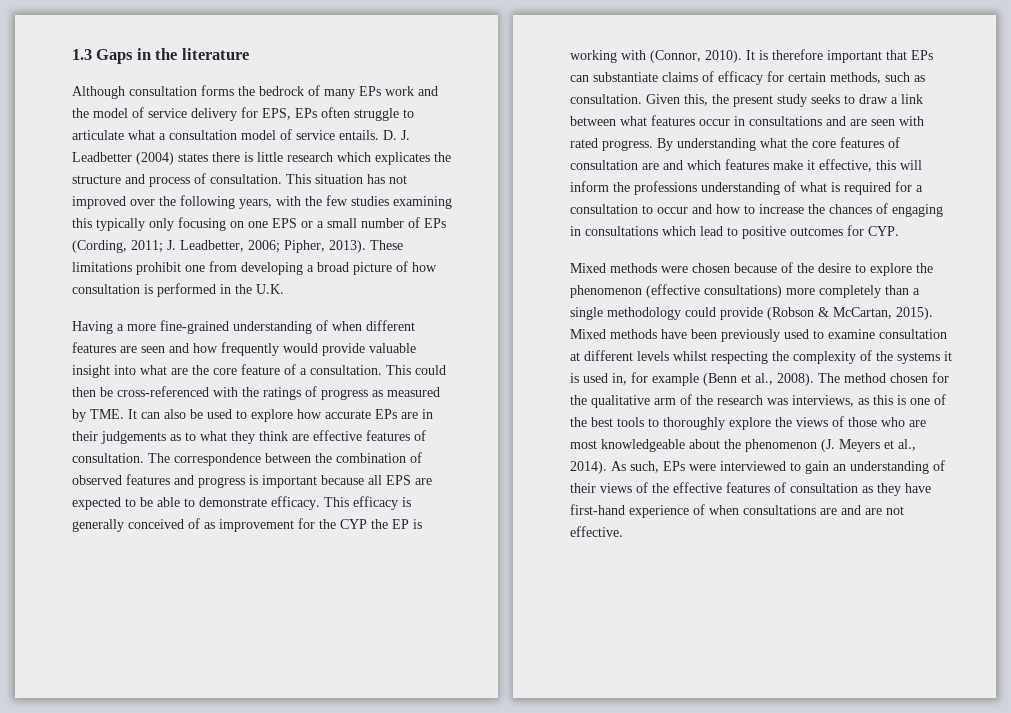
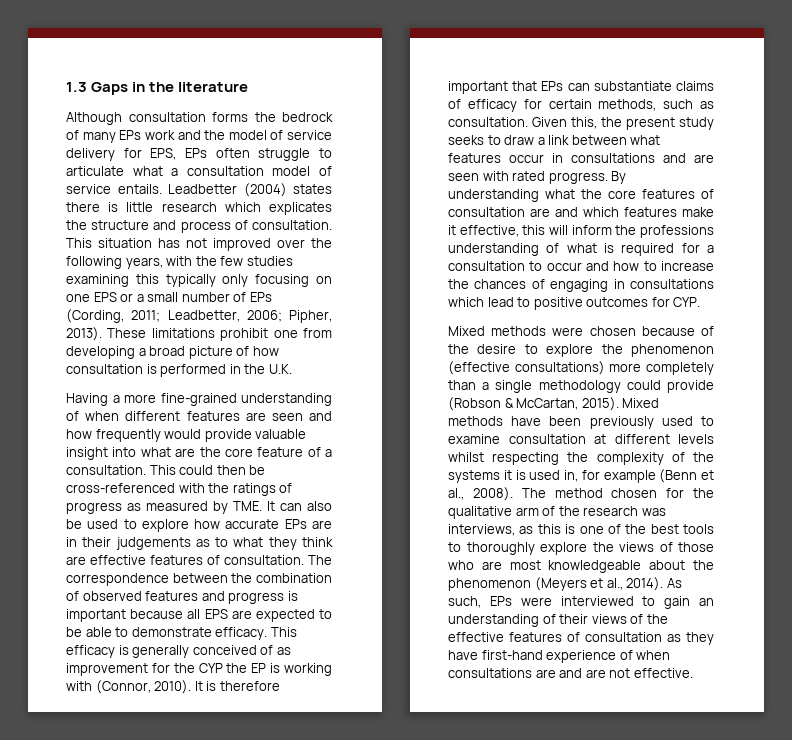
- D. J. Leadbetter (2004) states there is little research which explicates the structure and process of consultation.
+ Leadbetter (2004) states there is little research which explicates the structure and process of consultation.
- This situation has not improved over the following years, with the few studies examining this typically only focusing on one EPS or a small number of EPs (Cording, 2011; J. Leadbetter, 2006; Pipher, 2013).
+ This situation has not improved over the following years, with the few studies examining this typically only focusing on one EPS or a small number of EPs (Cording, 2011; Leadbetter, 2006; Pipher, 2013).
- The method chosen for the qualitative arm of the research was interviews, as this is one of the best tools to thoroughly explore the views of those who are most knowledgeable about the phenomenon (J. Meyers et al., 2014).
+ The method chosen for the qualitative arm of the research was interviews, as this is one of the best tools to thoroughly explore the views of those who are most knowledgeable about the phenomenon (Meyers et al., 2014).

